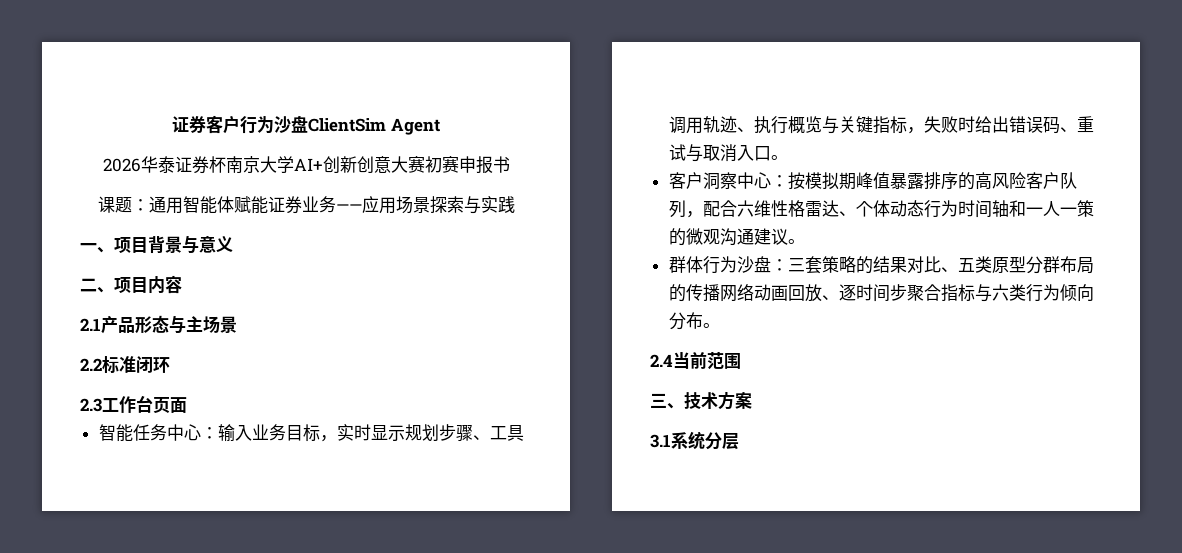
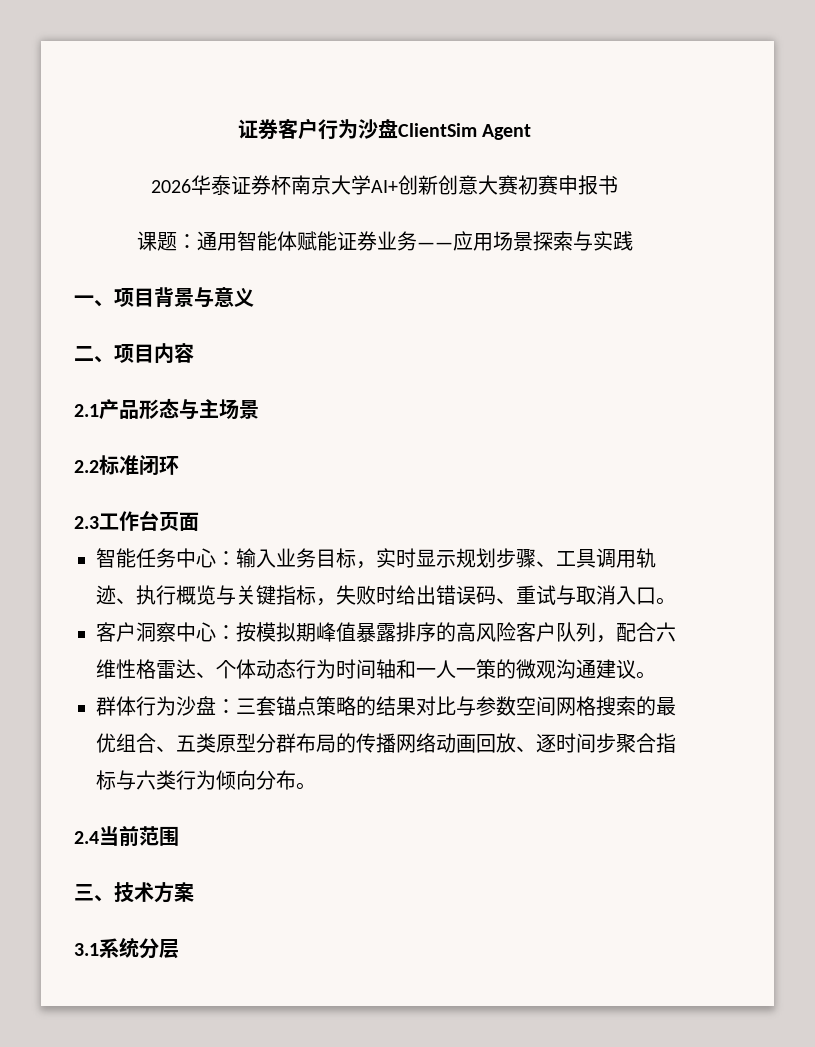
- 群体行为沙盘：三套策略的结果对比、五类原型分群布局的传播网络动画回放、逐时间步聚合指标与六类行为倾向分布。
+ 群体行为沙盘：三套锚点策略的结果对比与参数空间网格搜索的最优组合、五类原型分群布局的传播网络动画回放、逐时间步聚合指标与六类行为倾向分布。

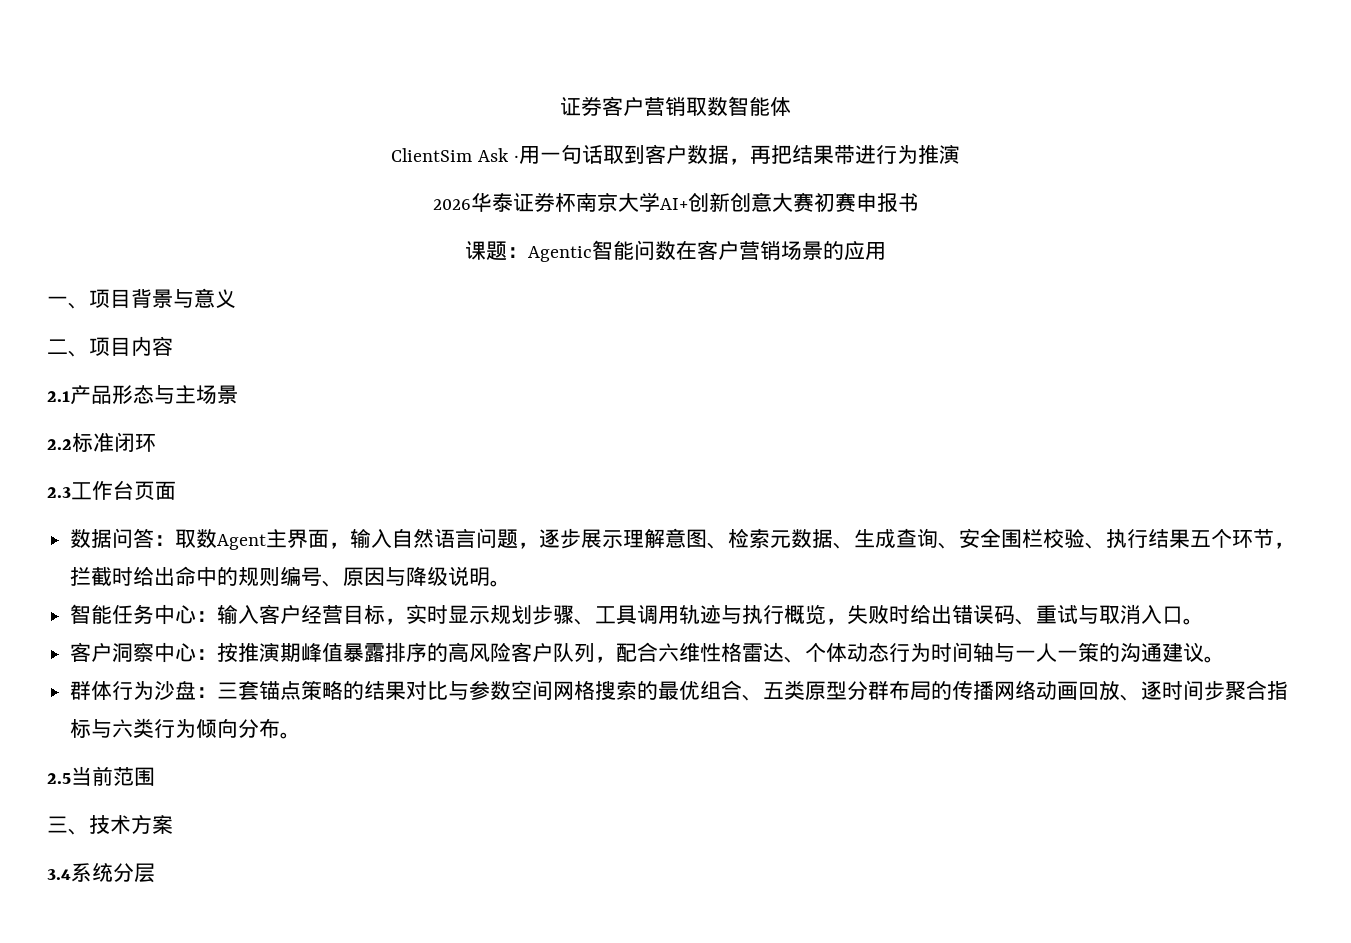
- 证券客户行为沙盘ClientSim Agent
+ 证券客户营销取数智能体
+ ClientSim Ask ·用一句话取到客户数据，再把结果带进行为推演
- 课题：通用智能体赋能证券业务——应用场景探索与实践
+ 课题：Agentic智能问数在客户营销场景的应用
+ 数据问答：取数Agent主界面，输入自然语言问题，逐步展示理解意图、检索元数据、生成查询、安全围栏校验、执行结果五个环节，拦截时给出命中的规则编号、原因与降级说明。
- 智能任务中心：输入业务目标，实时显示规划步骤、工具调用轨迹、执行概览与关键指标，失败时给出错误码、重试与取消入口。
+ 智能任务中心：输入客户经营目标，实时显示规划步骤、工具调用轨迹与执行概览，失败时给出错误码、重试与取消入口。
- 客户洞察中心：按模拟期峰值暴露排序的高风险客户队列，配合六维性格雷达、个体动态行为时间轴和一人一策的微观沟通建议。
+ 客户洞察中心：按推演期峰值暴露排序的高风险客户队列，配合六维性格雷达、个体动态行为时间轴与一人一策的沟通建议。
- 2.4当前范围
+ 2.5当前范围
- 3.1系统分层
+ 3.4系统分层

